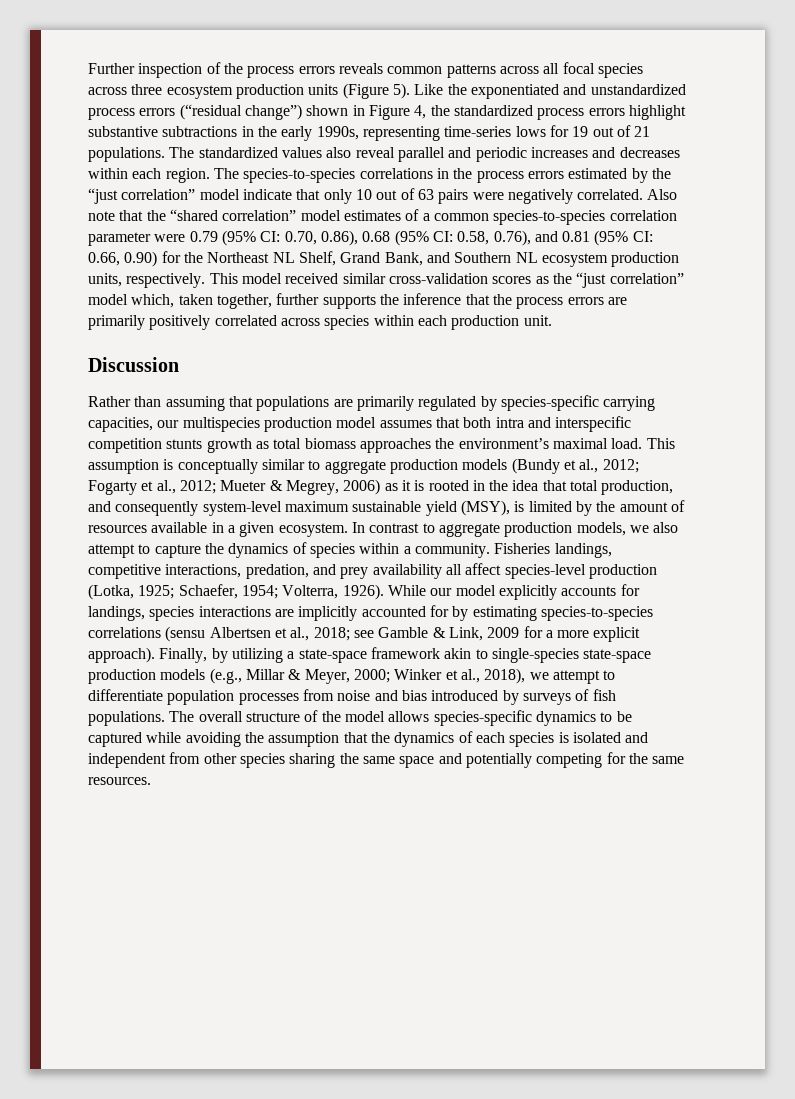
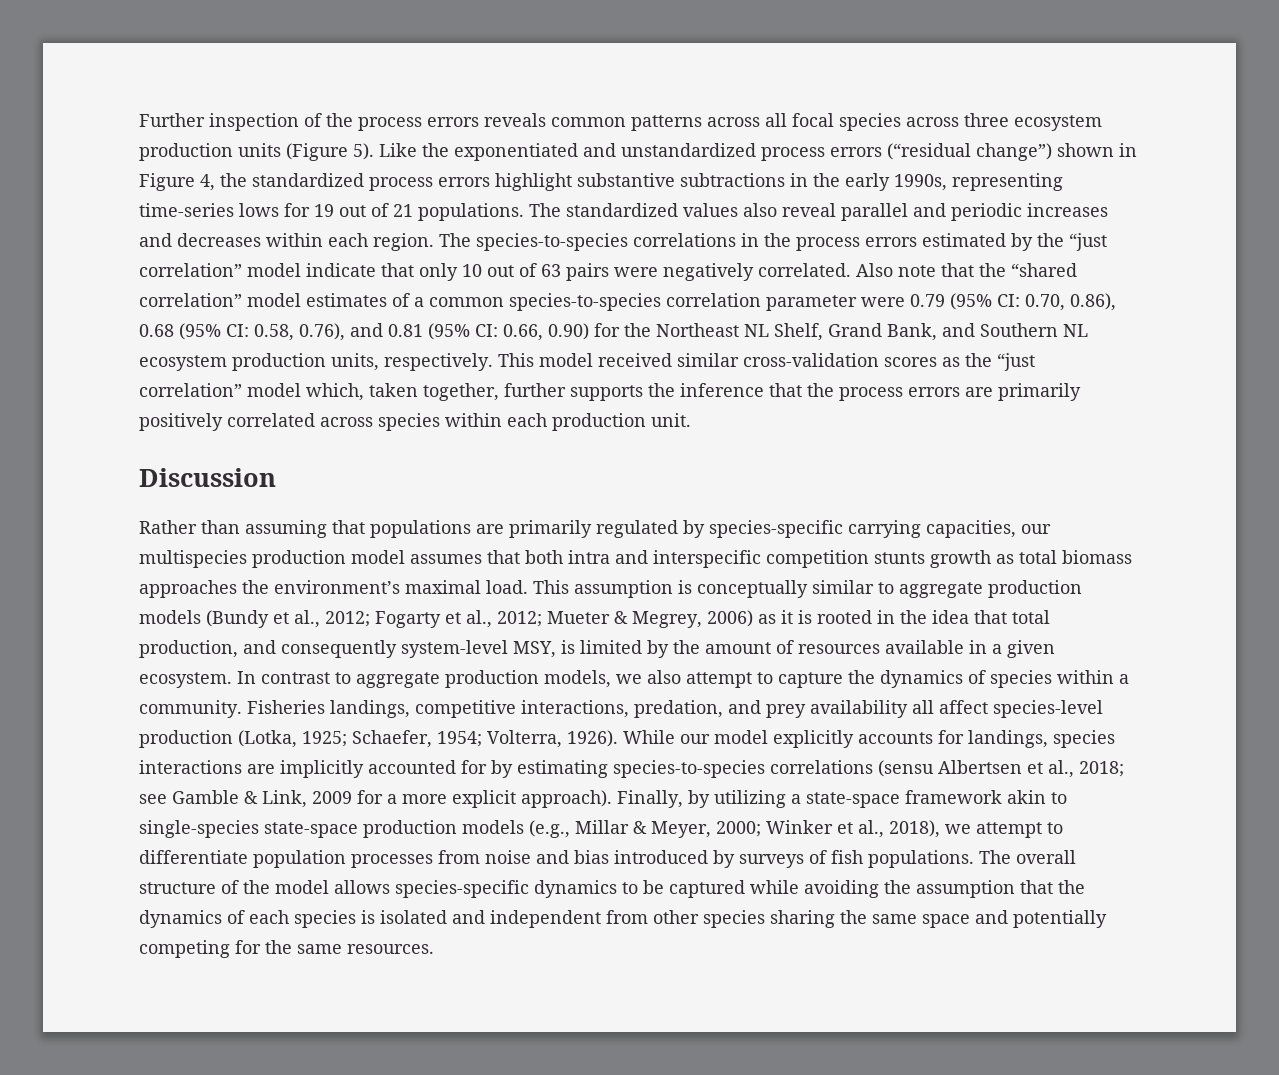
- This assumption is conceptually similar to aggregate production models (Bundy et al., 2012; Fogarty et al., 2012; Mueter & Megrey, 2006) as it is rooted in the idea that total production, and consequently system-level maximum sustainable yield (MSY), is limited by the amount of resources available in a given ecosystem.
+ This assumption is conceptually similar to aggregate production models (Bundy et al., 2012; Fogarty et al., 2012; Mueter & Megrey, 2006) as it is rooted in the idea that total production, and consequently system-level MSY, is limited by the amount of resources available in a given ecosystem.

